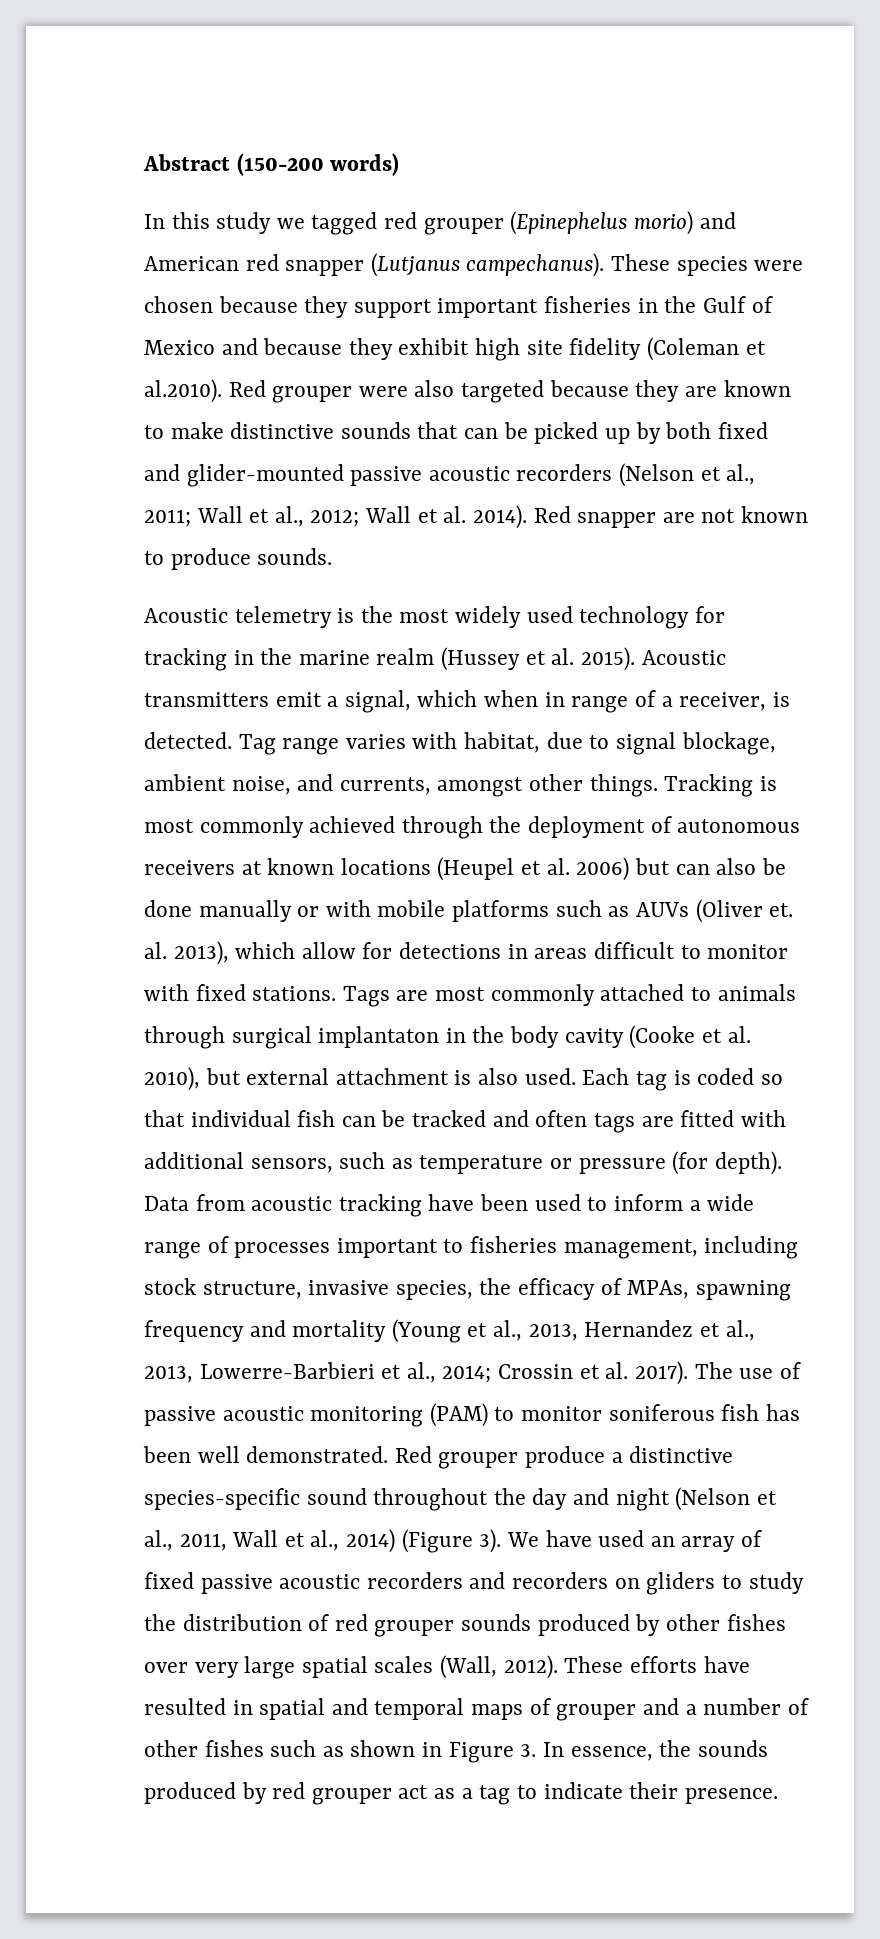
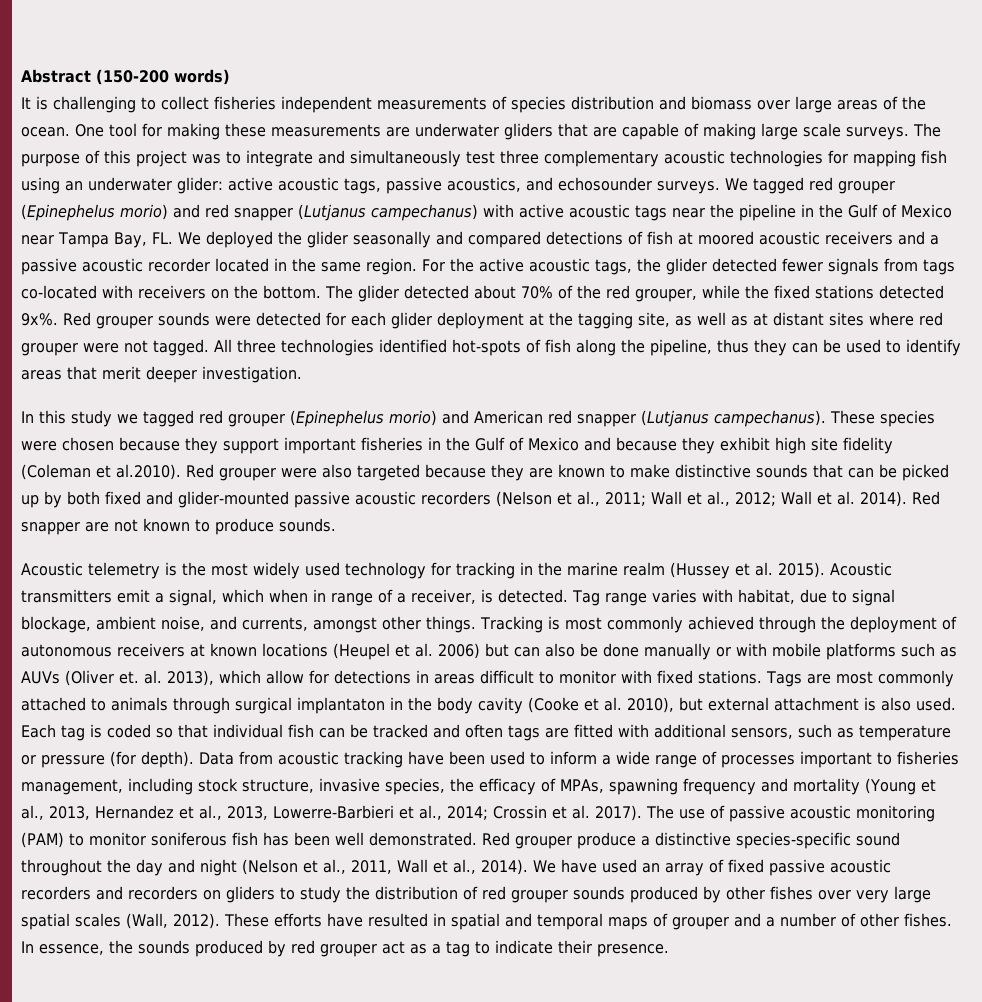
+ It is challenging to collect fisheries independent measurements of species distribution and biomass over large areas of the ocean. One tool for making these measurements are underwater gliders that are capable of making large scale surveys. The purpose of this project was to integrate and simultaneously test three complementary acoustic technologies for mapping fish using an underwater glider: active acoustic tags, passive acoustics, and echosounder surveys. We tagged red grouper (Epinephelus morio) and red snapper (Lutjanus campechanus) with active acoustic tags near the pipeline in the Gulf of Mexico near Tampa Bay, FL. We deployed the glider seasonally and compared detections of fish at moored acoustic receivers and a passive acoustic recorder located in the same region. For the active acoustic tags, the glider detected fewer signals from tags co-located with receivers on the bottom. The glider detected about 70% of the red grouper, while the fixed stations detected 9x%. Red grouper sounds were detected for each glider deployment at the tagging site, as well as at distant sites where red grouper were not tagged. All three technologies identified hot-spots of fish along the pipeline, thus they can be used to identify areas that merit deeper investigation.
- Red grouper produce a distinctive species-specific sound throughout the day and night (Nelson et al., 2011, Wall et al., 2014) (Figure 3).
+ Red grouper produce a distinctive species-specific sound throughout the day and night (Nelson et al., 2011, Wall et al., 2014).
- These efforts have resulted in spatial and temporal maps of grouper and a number of other fishes such as shown in Figure 3. In essence, the sounds produced by red grouper act as a tag to indicate their presence.
+ These efforts have resulted in spatial and temporal maps of grouper and a number of other fishes. In essence, the sounds produced by red grouper act as a tag to indicate their presence.

